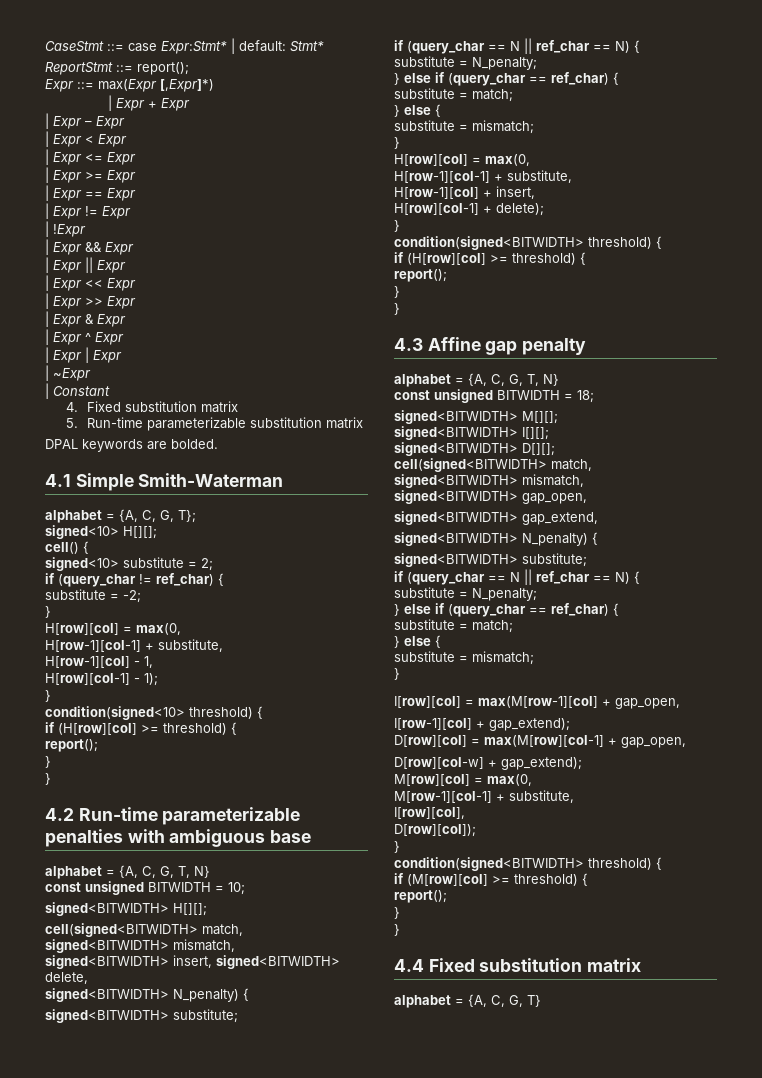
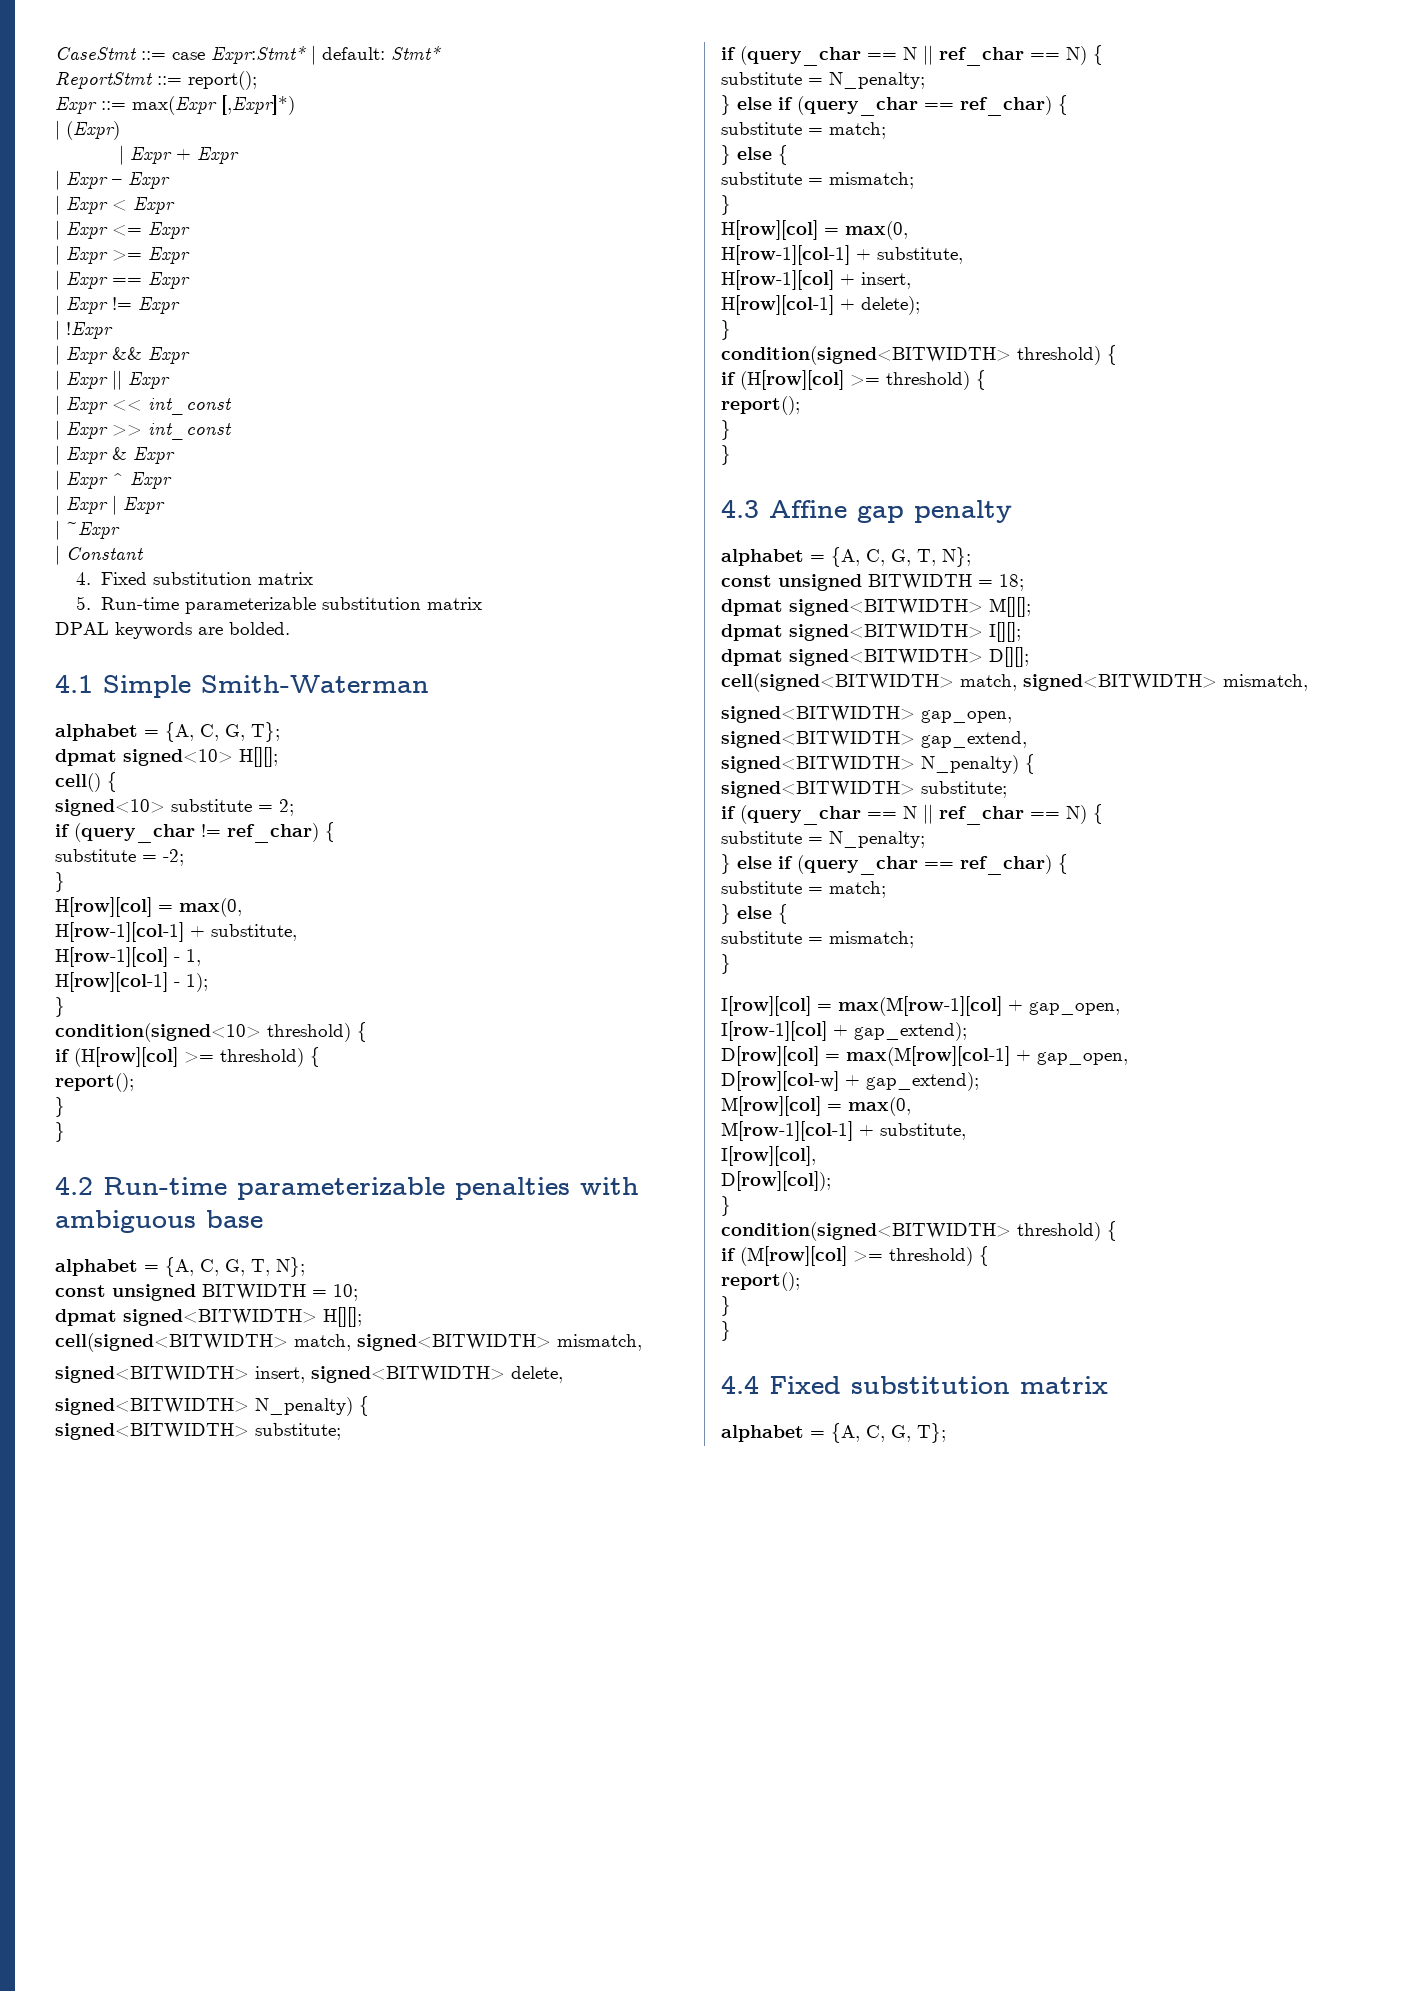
+ | (Expr)
- | Expr << Expr
+ | Expr << int_const
- | Expr >> Expr
+ | Expr >> int_const
- signed<10> H[][];
+ dpmat signed<10> H[][];
  4.2 Run-time parameterizable penalties with ambiguous base
- alphabet = {A, C, G, T, N}
+ alphabet = {A, C, G, T, N};
- signed<BITWIDTH> H[][];
+ dpmat signed<BITWIDTH> H[][];
  4.3 Affine gap penalty
- alphabet = {A, C, G, T, N}
+ alphabet = {A, C, G, T, N};
- signed<BITWIDTH> M[][];
+ dpmat signed<BITWIDTH> M[][];
- signed<BITWIDTH> I[][];
+ dpmat signed<BITWIDTH> I[][];
- signed<BITWIDTH> D[][];
+ dpmat signed<BITWIDTH> D[][];
  4.4 Fixed substitution matrix
- alphabet = {A, C, G, T}
+ alphabet = {A, C, G, T};

